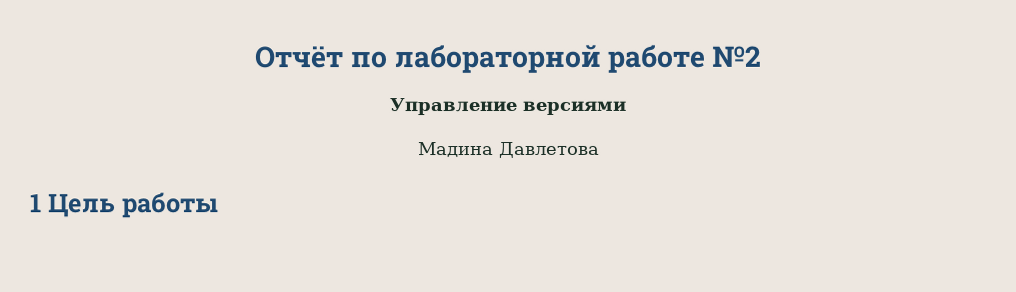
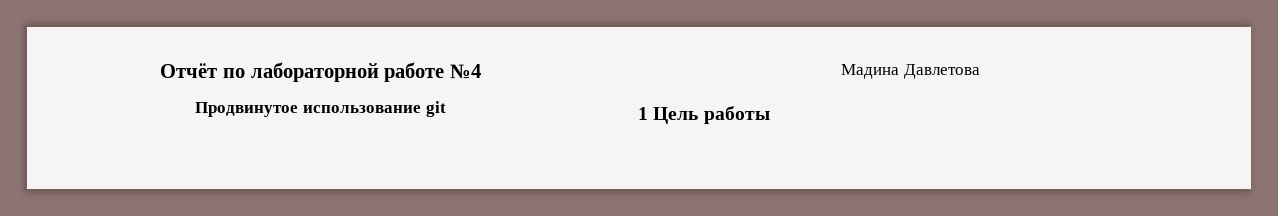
- Отчёт по лабораторной работе №2
- Управление версиями
+ Отчёт по лабораторной работе №4
+ Продвинутое использование git

